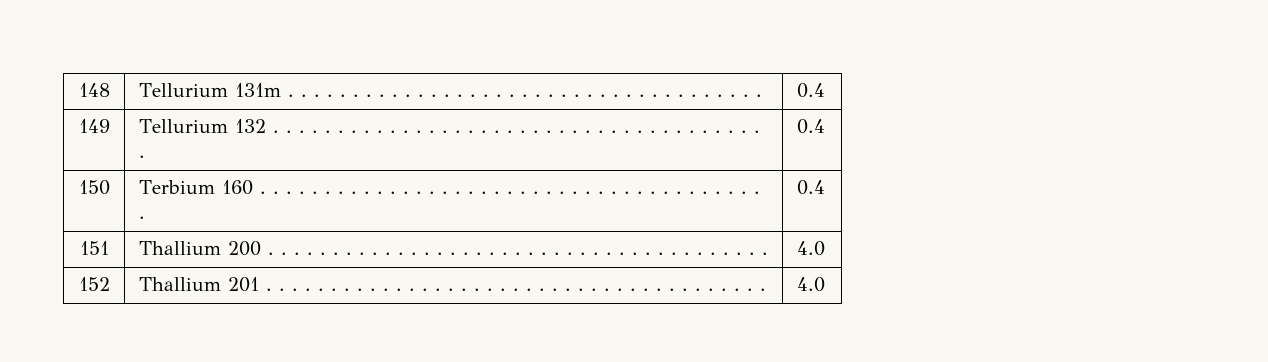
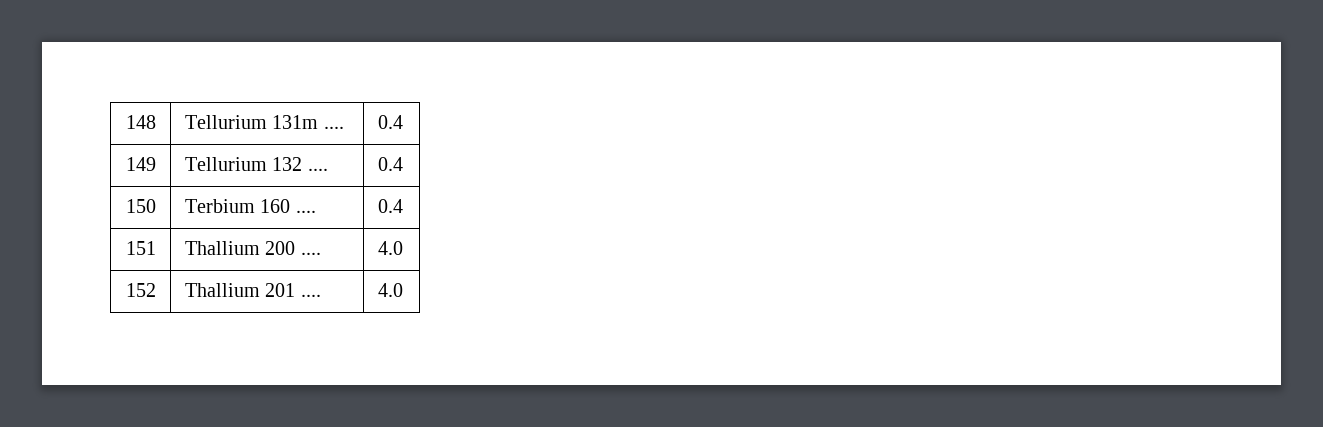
- Tellurium 131m . . . . . . . . . . . . . . . . . . . . . . . . . . . . . . . . . . . . . | 0.4
- 149 | Tellurium 132 . . . . . . . . . . . . . . . . . . . . . . . . . . . . . . . . . . . . . . . | 0.4
- 150 | Terbium 160 . . . . . . . . . . . . . . . . . . . . . . . . . . . . . . . . . . . . . . . . | 0.4
- 151 | Thallium 200 . . . . . . . . . . . . . . . . . . . . . . . . . . . . . . . . . . . . . . . | 4.0
- 152 | Thallium 201 . . . . . . . . . . . . . . . . . . . . . . . . . . . . . . . . . . . . . . . | 4.0
+ Tellurium 131m .... | 0.4
+ 149 | Tellurium 132 .... | 0.4
+ 150 | Terbium 160 .... | 0.4
+ 151 | Thallium 200 .... | 4.0
+ 152 | Thallium 201 .... | 4.0

